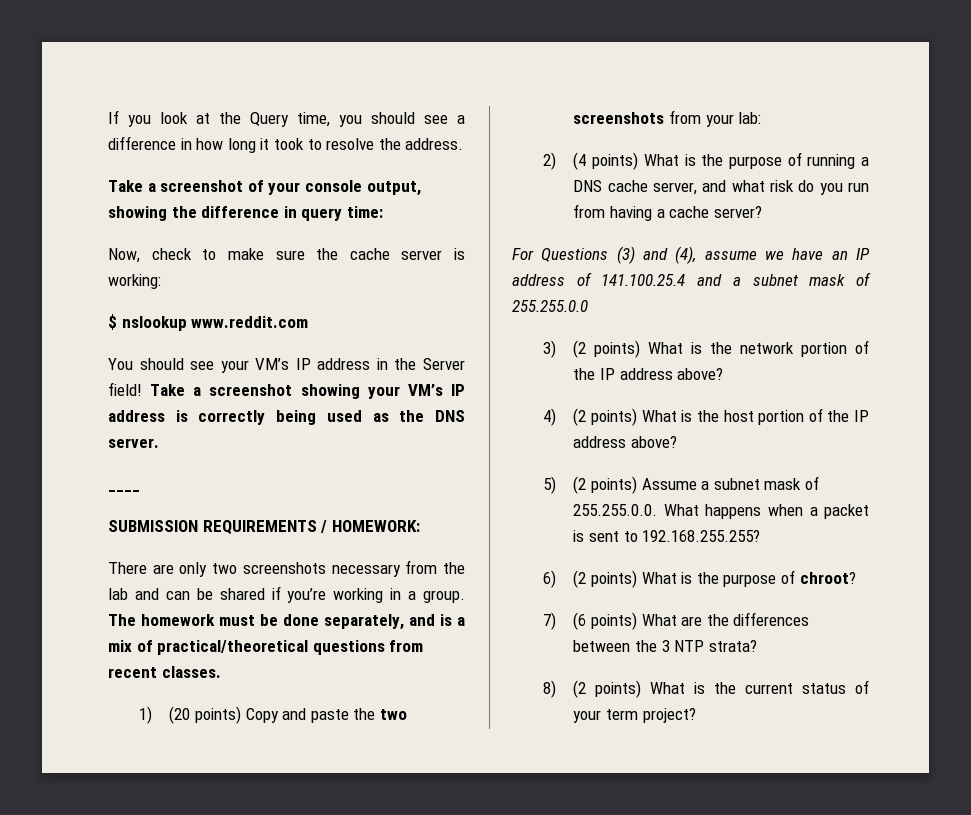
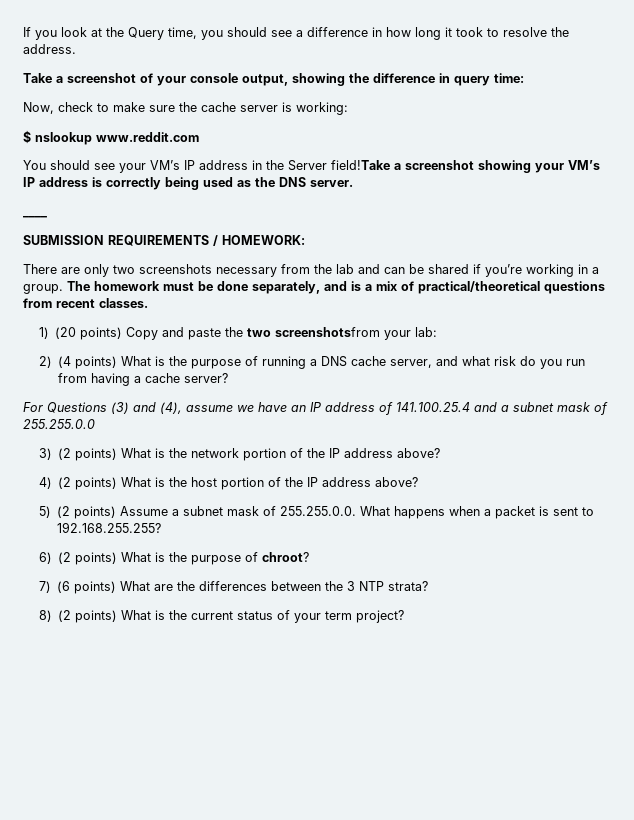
- You should see your VM’s IP address in the Server field! Take a screenshot showing your VM’s IP address is correctly being used as the DNS server.
+ You should see your VM’s IP address in the Server field!Take a screenshot showing your VM’s IP address is correctly being used as the DNS server.
- 1) (20 points) Copy and paste the two screenshots from your lab:
+ 1) (20 points) Copy and paste the two screenshotsfrom your lab:

